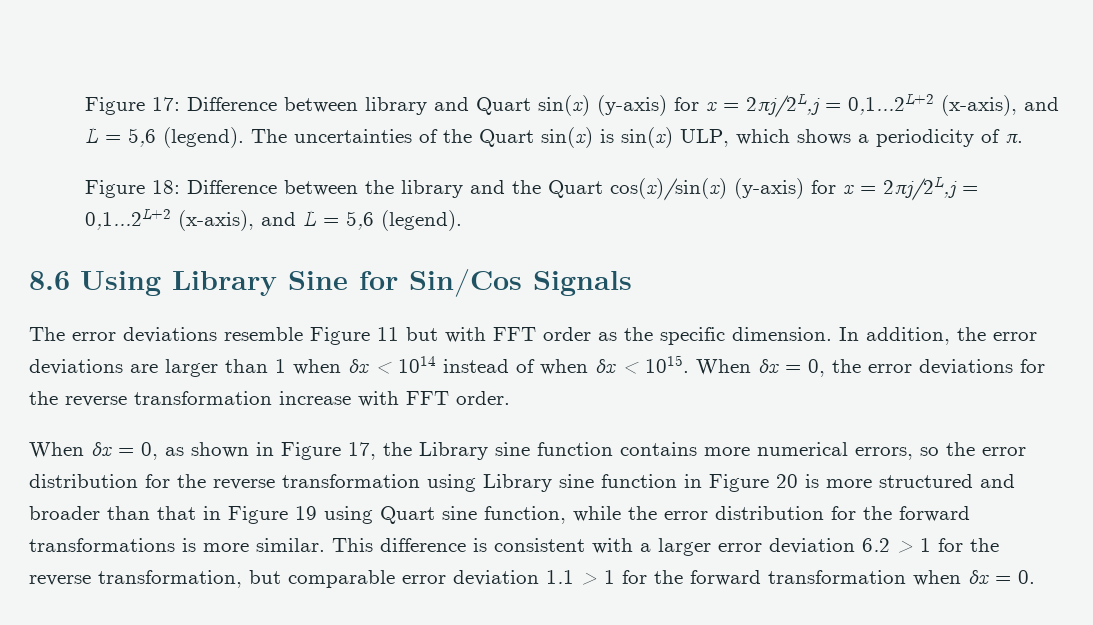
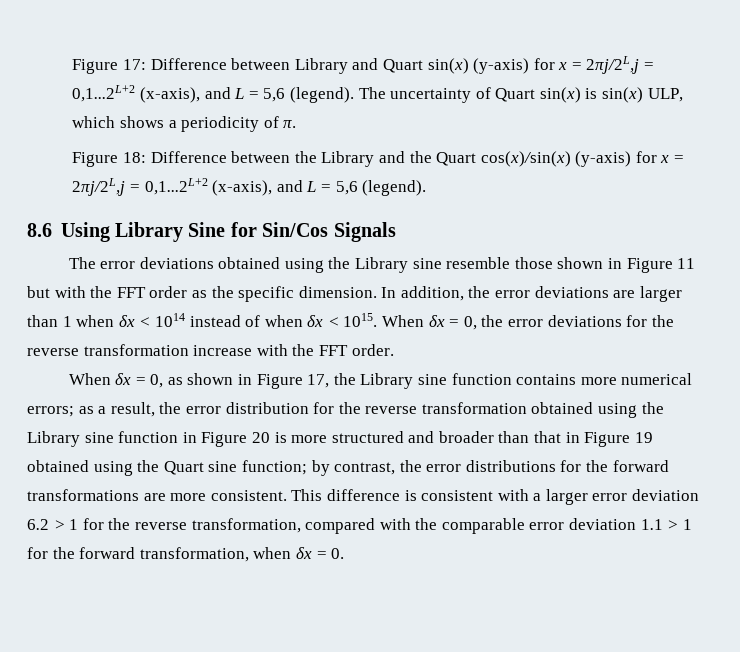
- Figure 17: Difference between library and Quart sin(x) (y-axis) for x = 2πj/2L,j = 0,1...2L+2 (x-axis), and L = 5,6 (legend).
+ Figure 17: Difference between Library and Quart sin(x) (y-axis) for x = 2πj/2L,j = 0,1...2L+2 (x-axis), and L = 5,6 (legend).
- The uncertainties of the Quart sin(x) is sin(x) ULP, which shows a periodicity of π.
+ The uncertainty of Quart sin(x) is sin(x) ULP, which shows a periodicity of π.
- Figure 18: Difference between the library and the Quart cos(x)/sin(x) (y-axis) for x = 2πj/2L,j = 0,1...2L+2 (x-axis), and L = 5,6 (legend).
+ Figure 18: Difference between the Library and the Quart cos(x)/sin(x) (y-axis) for x = 2πj/2L,j = 0,1...2L+2 (x-axis), and L = 5,6 (legend).
- The error deviations resemble Figure 11 but with FFT order as the specific dimension.
+ The error deviations obtained using the Library sine resemble those shown in Figure 11 but with the FFT order as the specific dimension.
- When δx = 0, the error deviations for the reverse transformation increase with FFT order.
+ When δx = 0, the error deviations for the reverse transformation increase with the FFT order.
- When δx = 0, as shown in Figure 17, the Library sine function contains more numerical errors, so the error distribution for the reverse transformation using Library sine function in Figure 20 is more structured and broader than that in Figure 19 using Quart sine function, while the error distribution for the forward transformations is more similar.
+ When δx = 0, as shown in Figure 17, the Library sine function contains more numerical errors; as a result, the error distribution for the reverse transformation obtained using the Library sine function in Figure 20 is more structured and broader than that in Figure 19 obtained using the Quart sine function; by contrast, the error distributions for the forward transformations are more consistent.
- This difference is consistent with a larger error deviation 6.2 > 1 for the reverse transformation, but comparable error deviation 1.1 > 1 for the forward transformation when δx = 0.
+ This difference is consistent with a larger error deviation 6.2 > 1 for the reverse transformation, compared with the comparable error deviation 1.1 > 1 for the forward transformation, when δx = 0.

